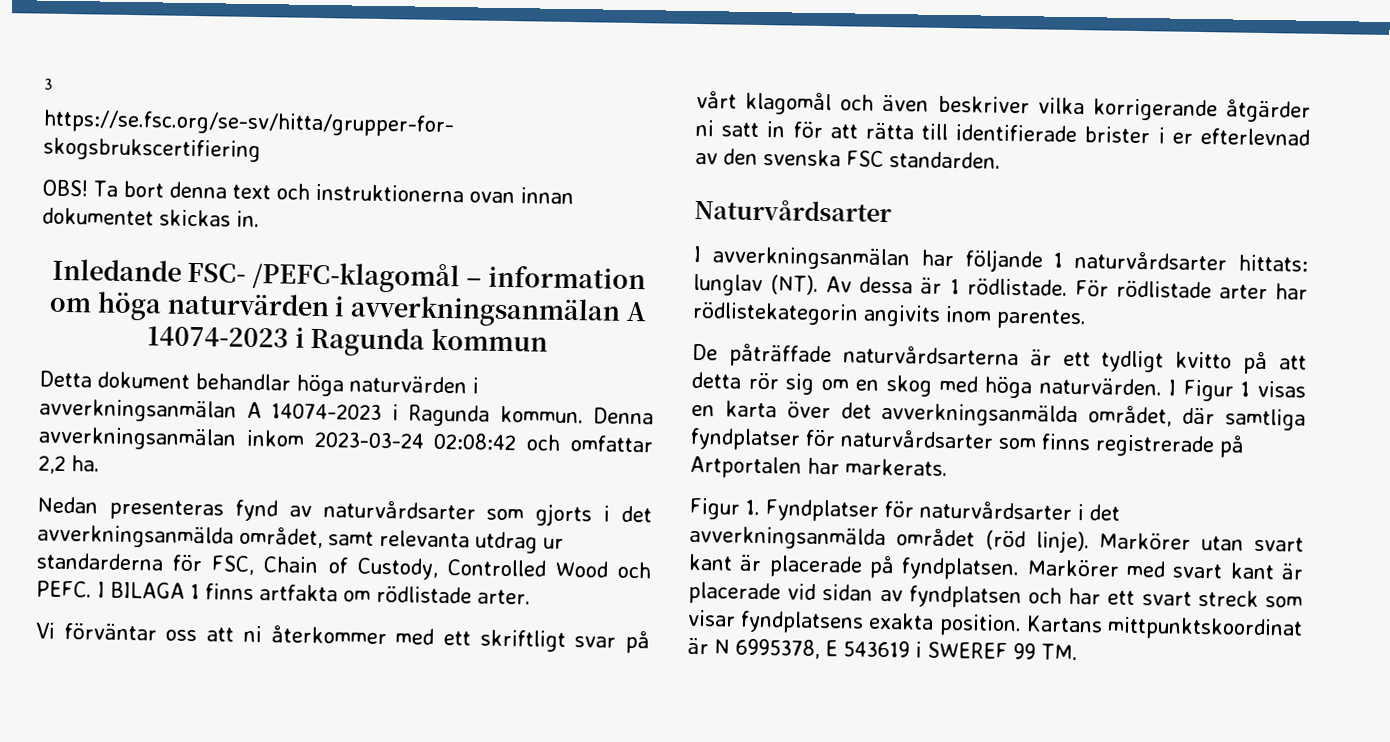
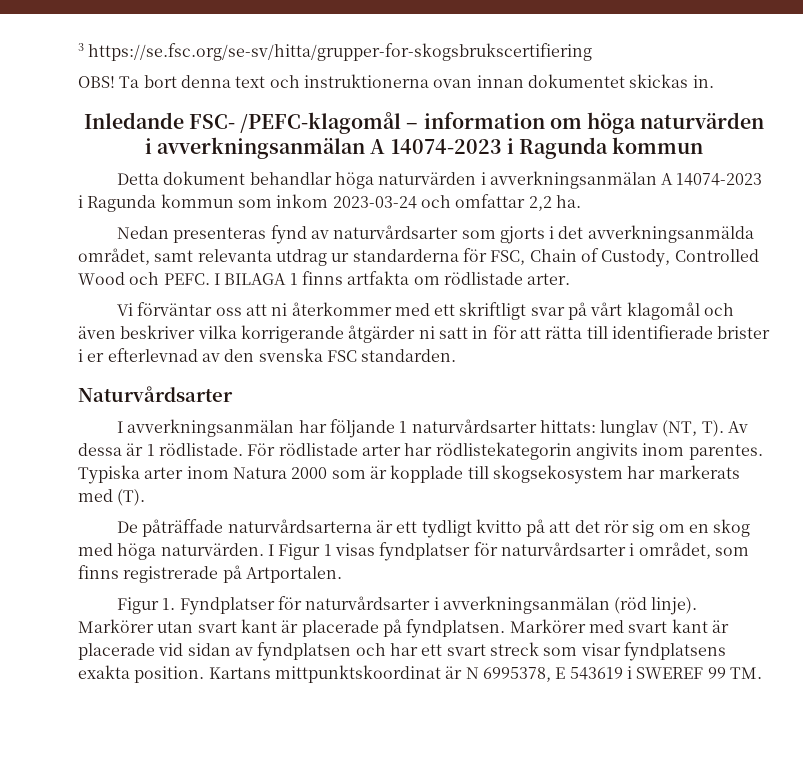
- Detta dokument behandlar höga naturvärden i avverkningsanmälan A 14074-2023 i Ragunda kommun. Denna avverkningsanmälan inkom 2023-03-24 02:08:42 och omfattar 2,2 ha.
+ Detta dokument behandlar höga naturvärden i avverkningsanmälan A 14074-2023 i Ragunda kommun som inkom 2023-03-24 och omfattar 2,2 ha.
- I avverkningsanmälan har följande 1 naturvårdsarter hittats: lunglav (NT). Av dessa är 1 rödlistade.
+ I avverkningsanmälan har följande 1 naturvårdsarter hittats: lunglav (NT, T). Av dessa är 1 rödlistade.
+ Typiska arter inom Natura 2000 som är kopplade till skogsekosystem har markerats med (T).
- De påträffade naturvårdsarterna är ett tydligt kvitto på att detta rör sig om en skog med höga naturvärden.
+ De påträffade naturvårdsarterna är ett tydligt kvitto på att det rör sig om en skog med höga naturvärden.
- I Figur 1 visas en karta över det avverkningsanmälda området, där samtliga fyndplatser för naturvårdsarter som finns registrerade på Artportalen har markerats.
+ I Figur 1 visas fyndplatser för naturvårdsarter i området, som finns registrerade på Artportalen.
- Figur 1. Fyndplatser för naturvårdsarter i det avverkningsanmälda området (röd linje).
+ Figur 1. Fyndplatser för naturvårdsarter i avverkningsanmälan (röd linje).

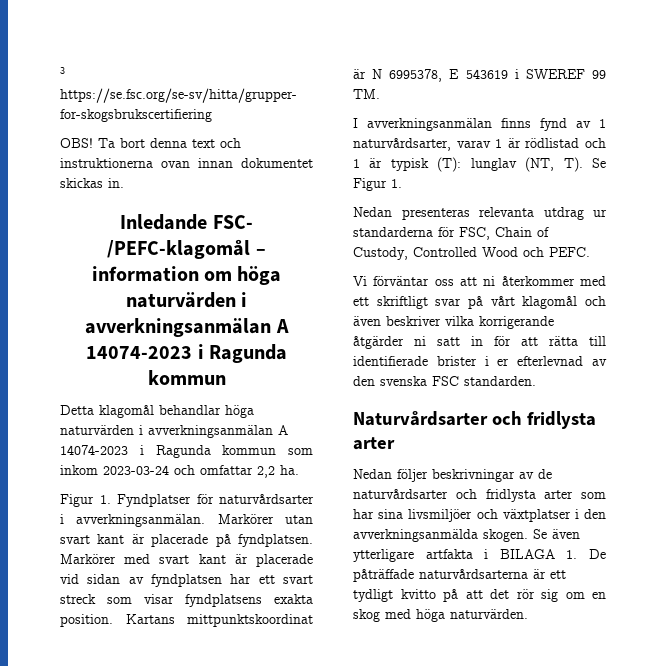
- Detta dokument behandlar höga naturvärden i avverkningsanmälan A 14074-2023 i Ragunda kommun som inkom 2023-03-24 och omfattar 2,2 ha.
+ Detta klagomål behandlar höga naturvärden i avverkningsanmälan A 14074-2023 i Ragunda kommun som inkom 2023-03-24 och omfattar 2,2 ha.
- Nedan presenteras fynd av naturvårdsarter som gjorts i det avverkningsanmälda området, samt relevanta utdrag ur standarderna för FSC, Chain of Custody, Controlled Wood och PEFC. I BILAGA 1 finns artfakta om rödlistade arter.
+ Figur 1. Fyndplatser för naturvårdsarter i avverkningsanmälan. Markörer utan svart kant är placerade på fyndplatsen. Markörer med svart kant är placerade vid sidan av fyndplatsen har ett svart streck som visar fyndplatsens exakta position. Kartans mittpunktskoordinat är N 6995378, E 543619 i SWEREF 99 TM.
+ I avverkningsanmälan finns fynd av 1 naturvårdsarter, varav 1 är rödlistad och 1 är typisk (T): lunglav (NT, T). Se Figur 1.
+ Nedan presenteras relevanta utdrag ur standarderna för FSC, Chain of Custody, Controlled Wood och PEFC.
- Naturvårdsarter
- I avverkningsanmälan har följande 1 naturvårdsarter hittats: lunglav (NT, T). Av dessa är 1 rödlistade. För rödlistade arter har rödlistekategorin angivits inom parentes. Typiska arter inom Natura 2000 som är kopplade till skogsekosystem har markerats med (T).
- De påträffade naturvårdsarterna är ett tydligt kvitto på att det rör sig om en skog med höga naturvärden. I Figur 1 visas fyndplatser för naturvårdsarter i området, som finns registrerade på Artportalen.
- Figur 1. Fyndplatser för naturvårdsarter i avverkningsanmälan (röd linje). Markörer utan svart kant är placerade på fyndplatsen. Markörer med svart kant är placerade vid sidan av fyndplatsen och har ett svart streck som visar fyndplatsens exakta position. Kartans mittpunktskoordinat är N 6995378, E 543619 i SWEREF 99 TM.
+ Naturvårdsarter och fridlysta arter
+ Nedan följer beskrivningar av de naturvårdsarter och fridlysta arter som har sina livsmiljöer och växtplatser i den avverkningsanmälda skogen. Se även ytterligare artfakta i BILAGA 1. De påträffade naturvårdsarterna är ett tydligt kvitto på att det rör sig om en skog med höga naturvärden.

